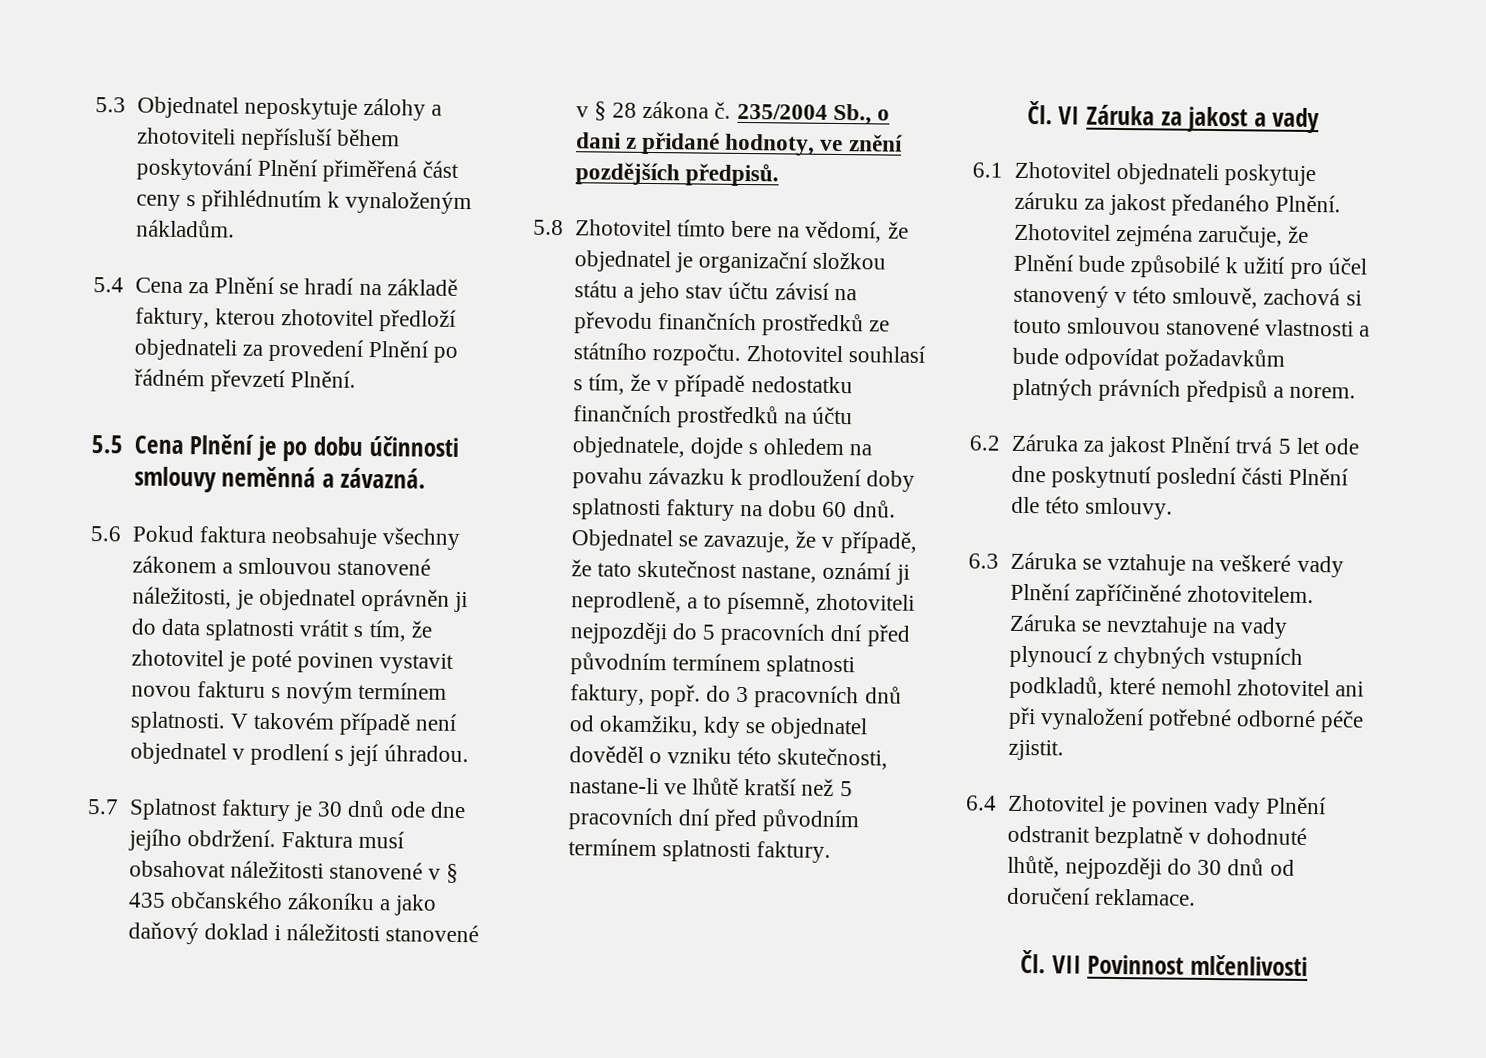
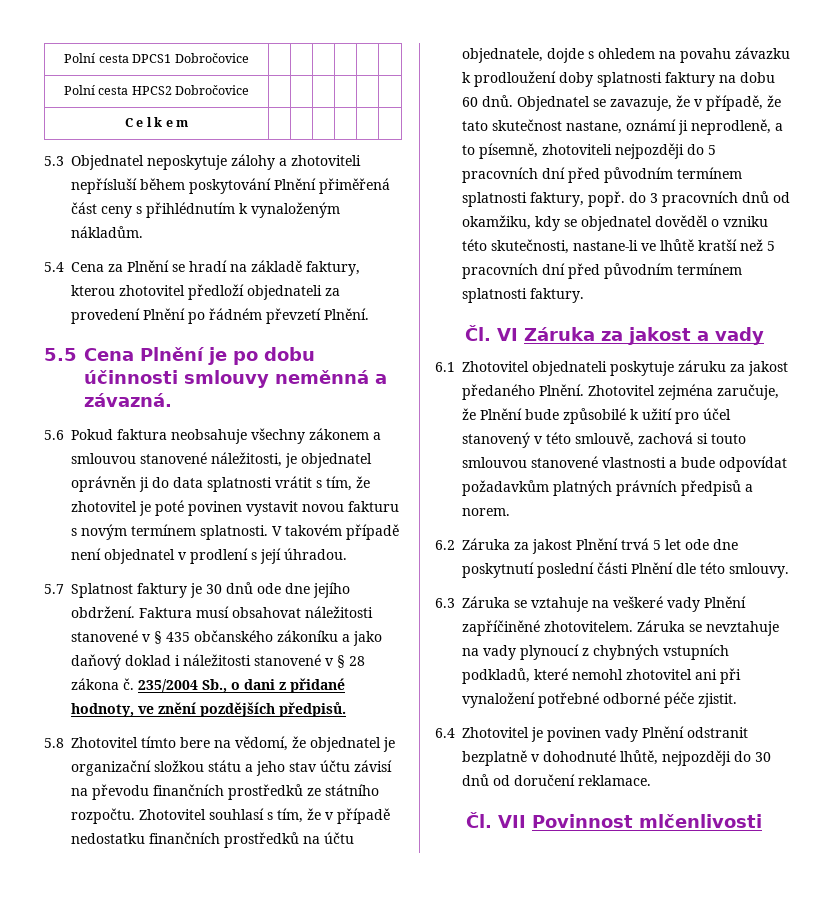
+ Polní cesta DPCS1 Dobročovice | | | | | |
+ Polní cesta HPCS2 Dobročovice | | | | | |
+ C e l k e m | | | | | |

